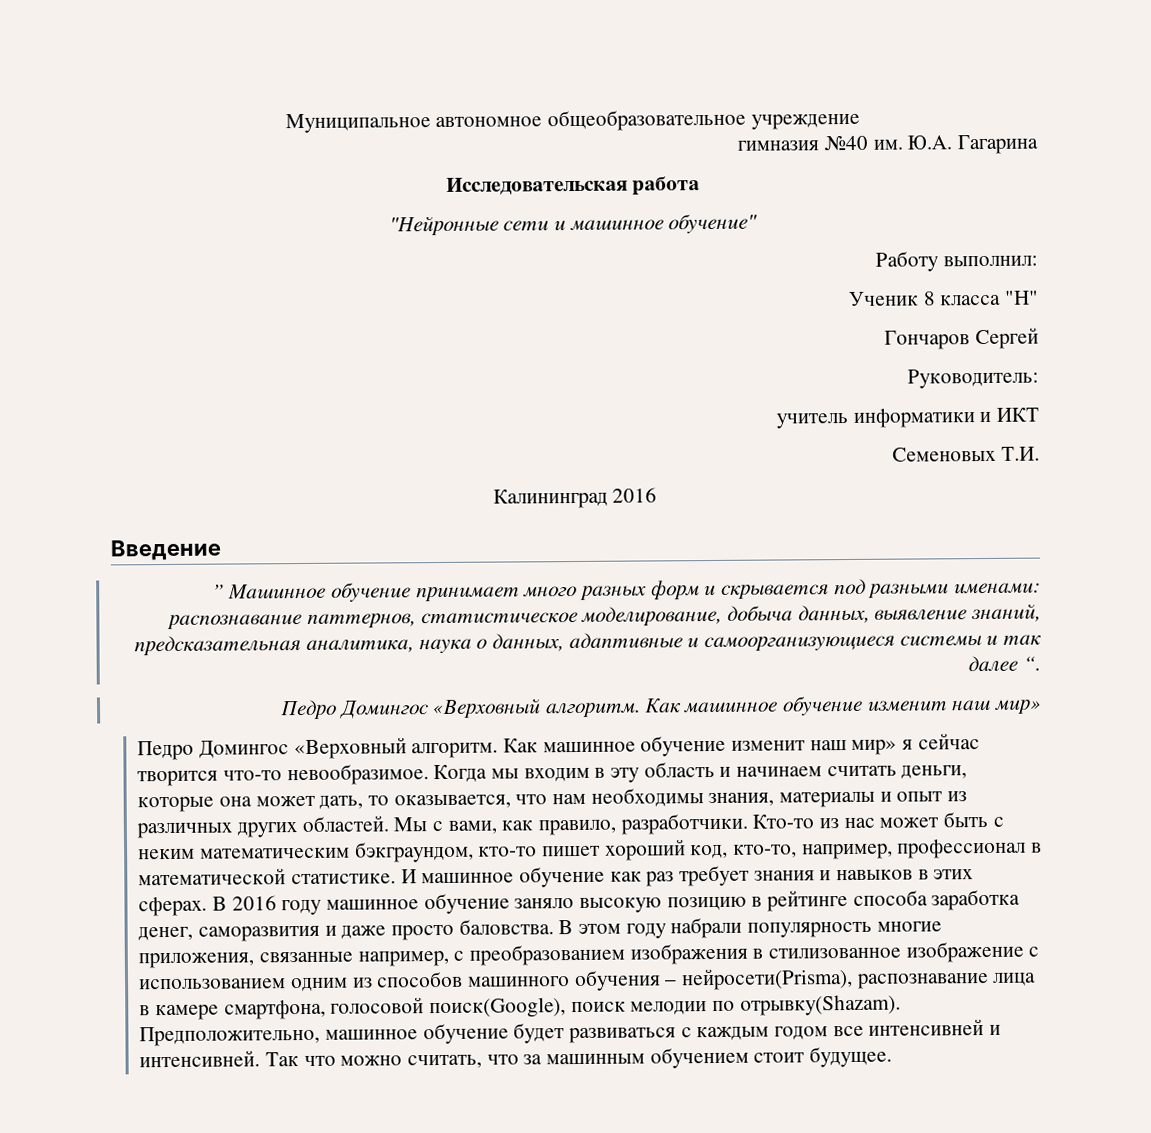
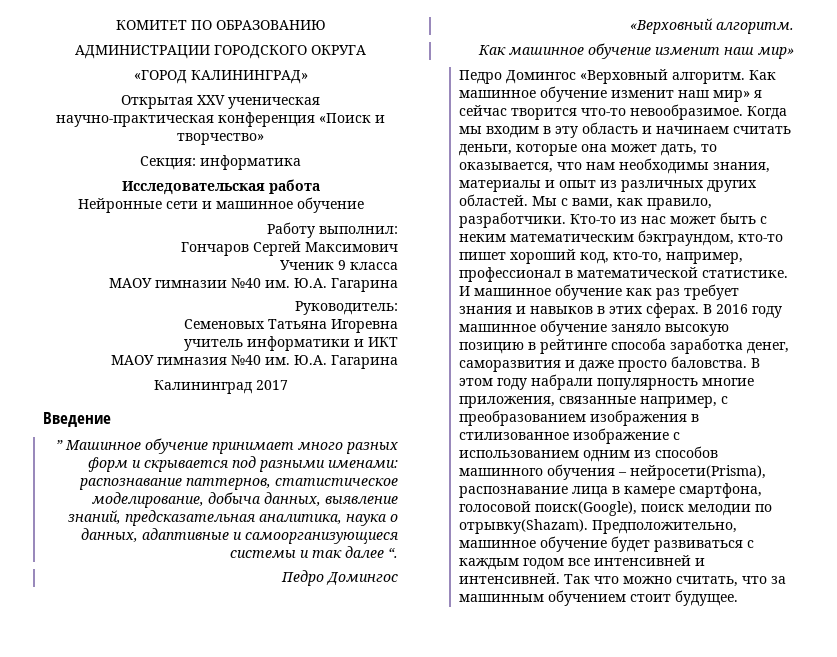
- Муниципальное автономное общеобразовательное учреждение
- гимназия №40 им. Ю.А. Гагарина
+ КОМИТЕТ ПО ОБРАЗОВАНИЮ
+ АДМИНИСТРАЦИИ ГОРОДСКОГО ОКРУГА
+ «ГОРОД КАЛИНИНГРАД»
+ Открытая XXV ученическая научно-практическая конференция «Поиск и творчество»
+ Секция: информатика
+ Исследовательская работа
+ Нейронные сети и машинное обучение
+ Работу выполнил:
+ Гончаров Сергей Максимович
+ Ученик 9 класса
+ МАОУ гимназии №40 им. Ю.А. Гагарина
+ Руководитель:
+ Семеновых Татьяна Игоревна
+ учитель информатики и ИКТ
+ МАОУ гимназия №40 им. Ю.А. Гагарина
- Исследовательская работа
- "Нейронные сети и машинное обучение"
- Работу выполнил:
- Ученик 8 класса "Н"
- Гончаров Сергей
- Руководитель:
- учитель информатики и ИКТ
- Семеновых Т.И.
- Калининград 2016
+ Калининград 2017
  ” Машинное обучение принимает много разных форм и скрывается под разными именами: распознавание паттернов, статистическое моделирование, добыча данных, выявление знаний, предсказательная аналитика, наука о данных, адаптивные и самоорганизующиеся системы и так далее “.
- Педро Домингос «Верховный алгоритм. Как машинное обучение изменит наш мир»
+ Педро Домингос
+ «Верховный алгоритм.
+ Как машинное обучение изменит наш мир»

